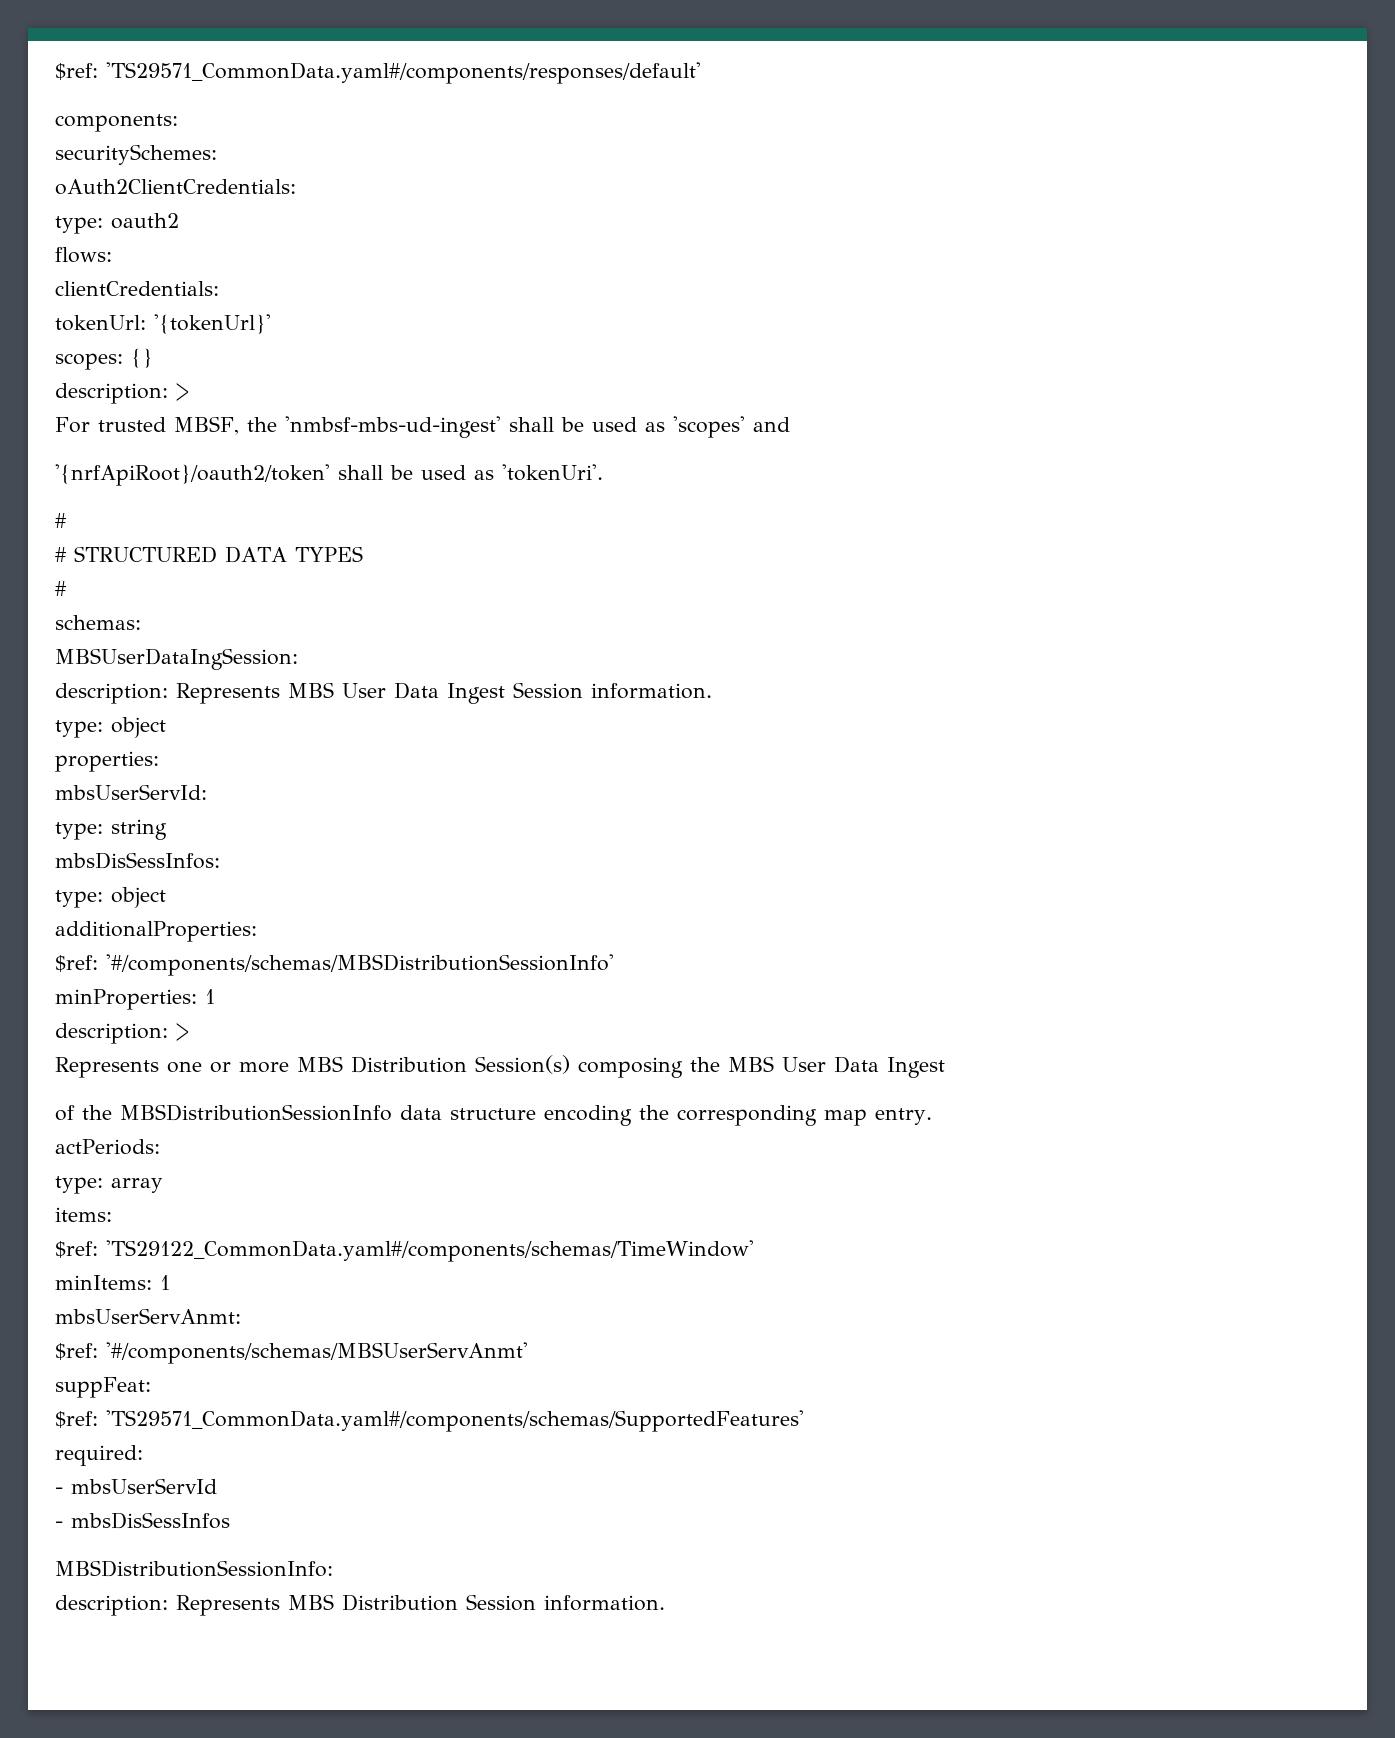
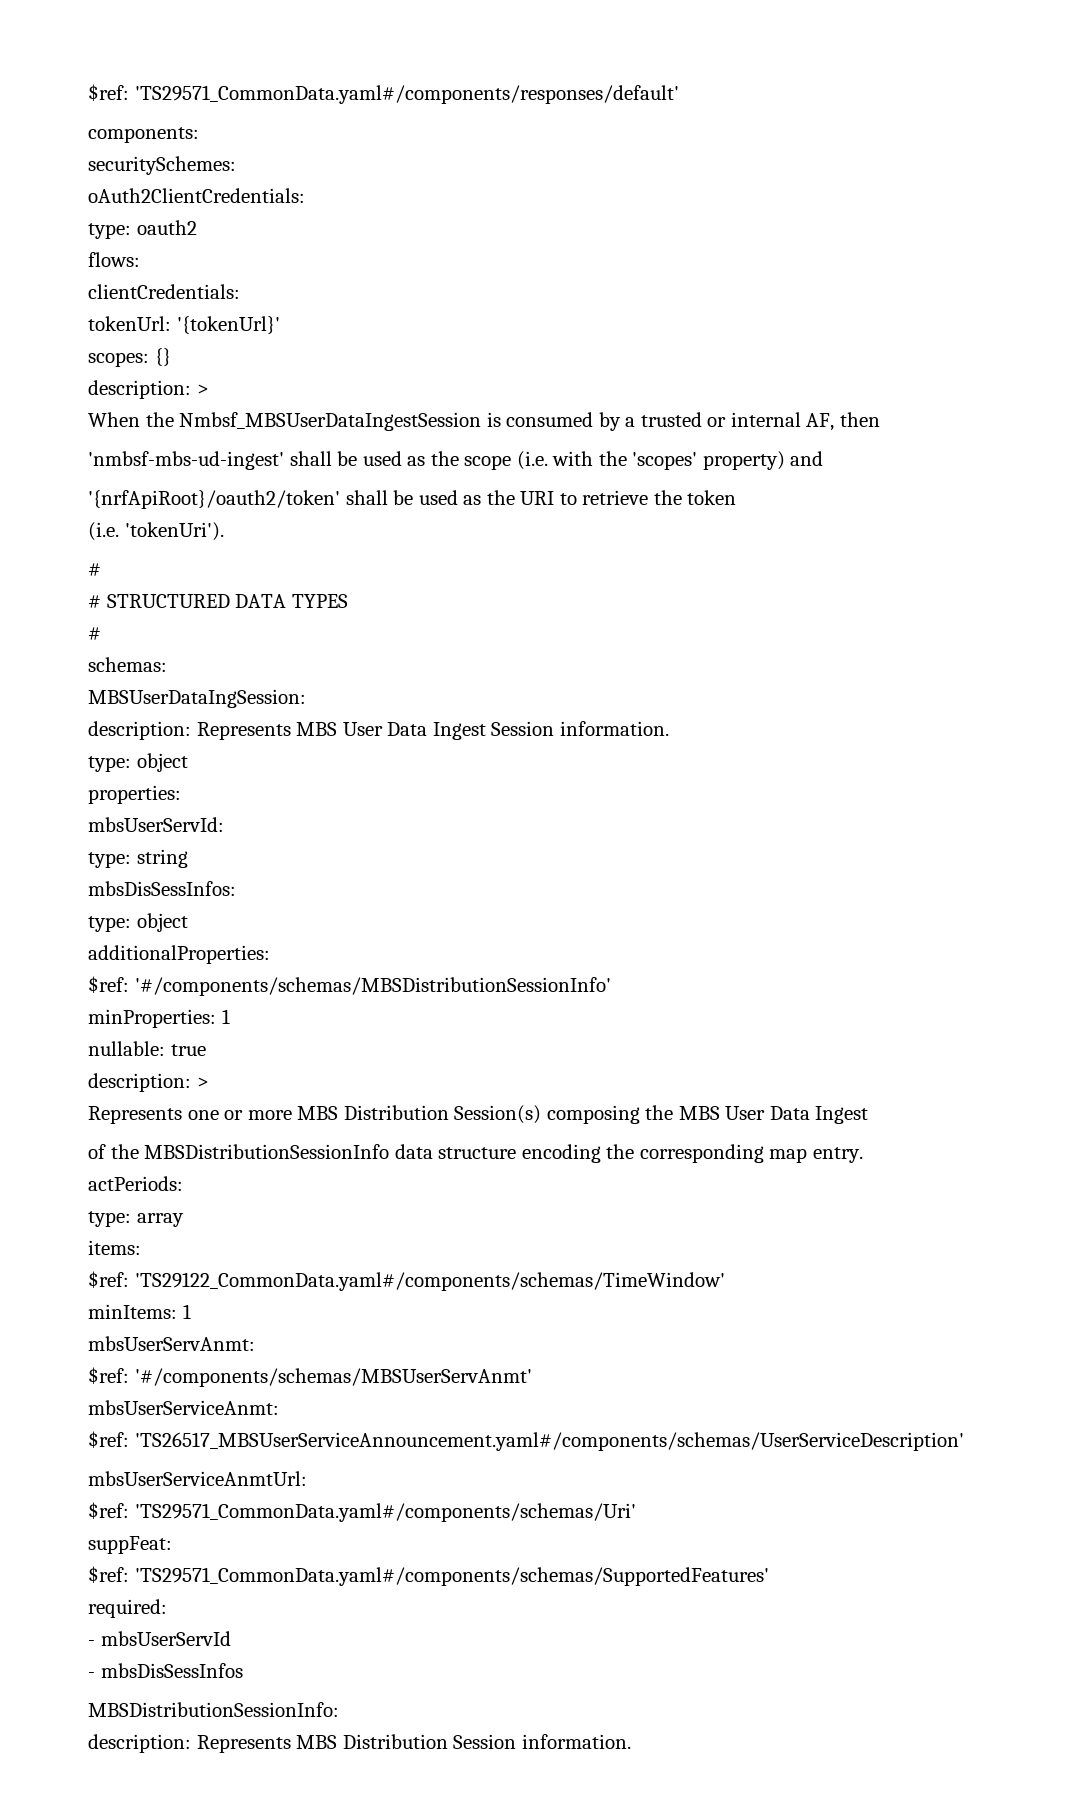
- For trusted MBSF, the 'nmbsf-mbs-ud-ingest' shall be used as 'scopes' and
+ When the Nmbsf_MBSUserDataIngestSession is consumed by a trusted or internal AF, then
+ 'nmbsf-mbs-ud-ingest' shall be used as the scope (i.e. with the 'scopes' property) and
- '{nrfApiRoot}/oauth2/token' shall be used as 'tokenUri'.
+ '{nrfApiRoot}/oauth2/token' shall be used as the URI to retrieve the token
+ (i.e. 'tokenUri').
+ nullable: true
+ mbsUserServiceAnmt:
+ $ref: 'TS26517_MBSUserServiceAnnouncement.yaml#/components/schemas/UserServiceDescription'
+ mbsUserServiceAnmtUrl:
+ $ref: 'TS29571_CommonData.yaml#/components/schemas/Uri'

